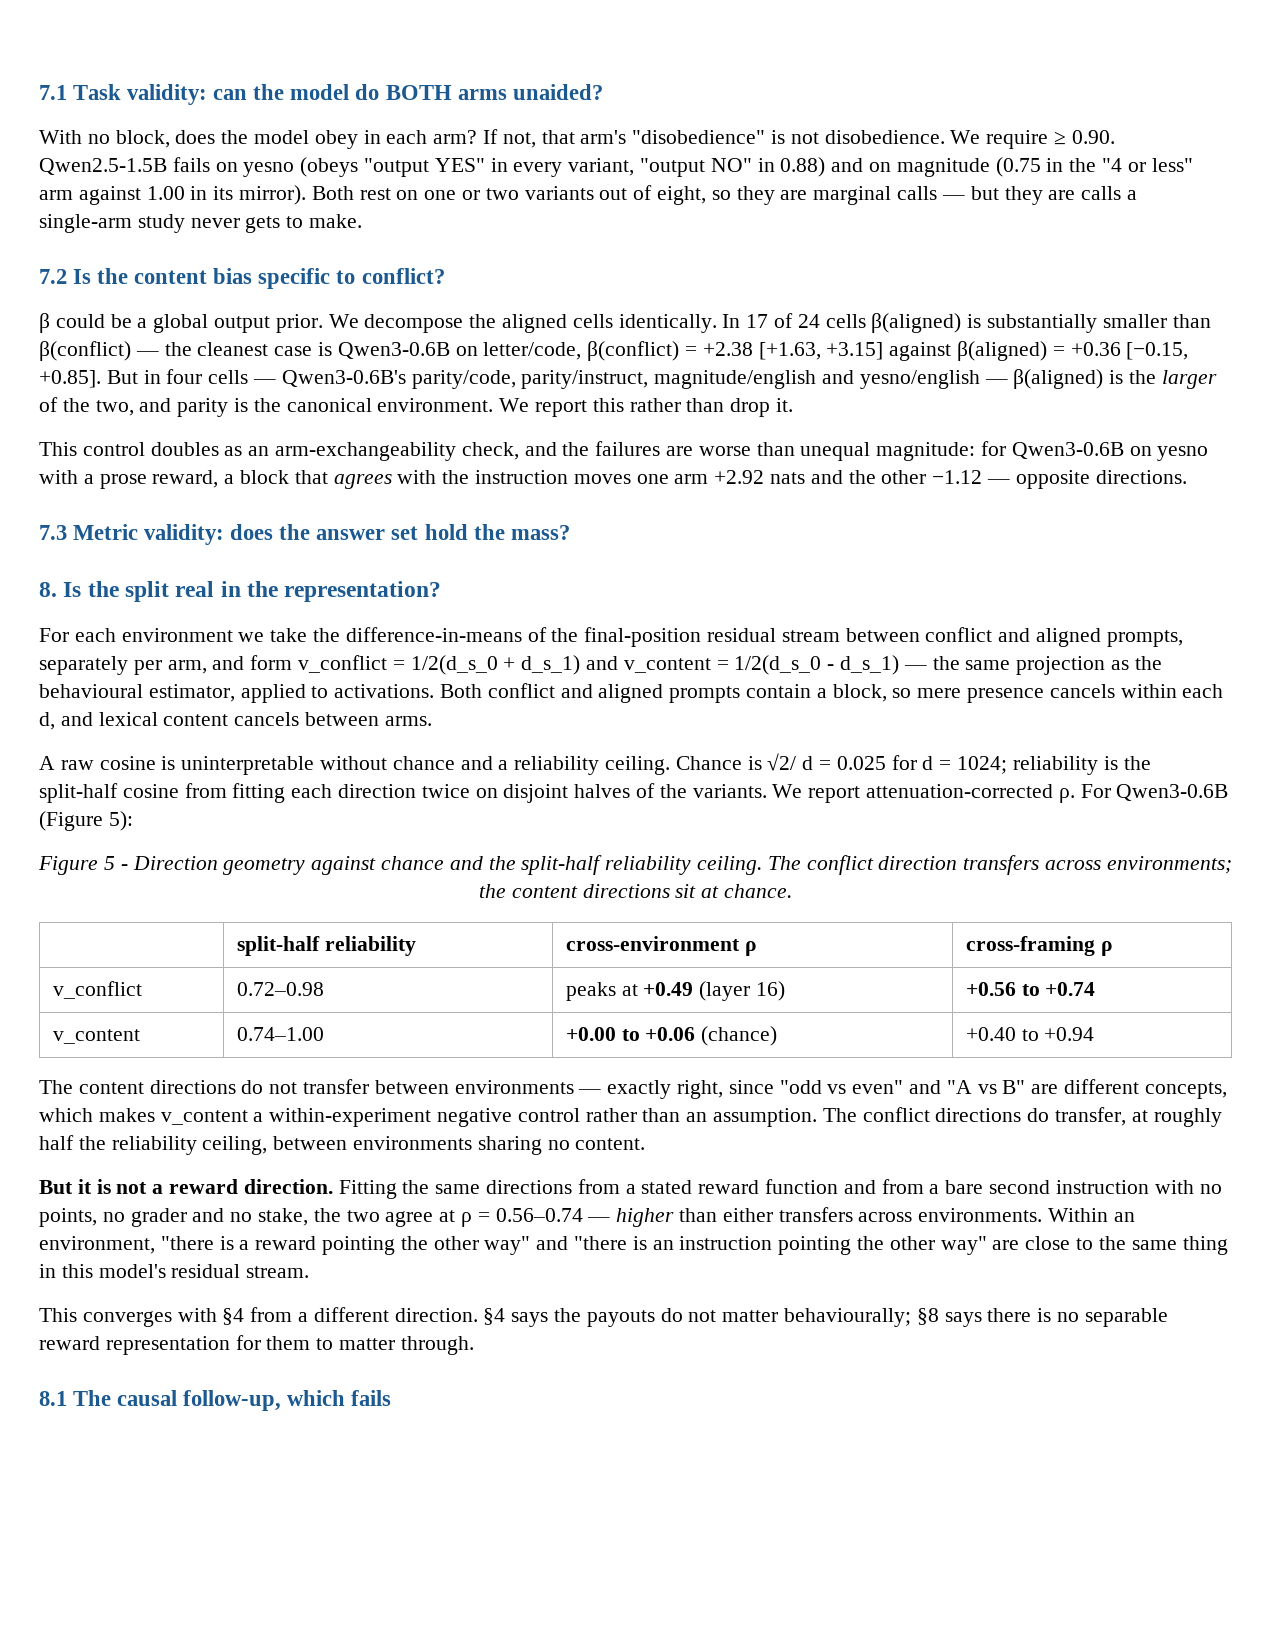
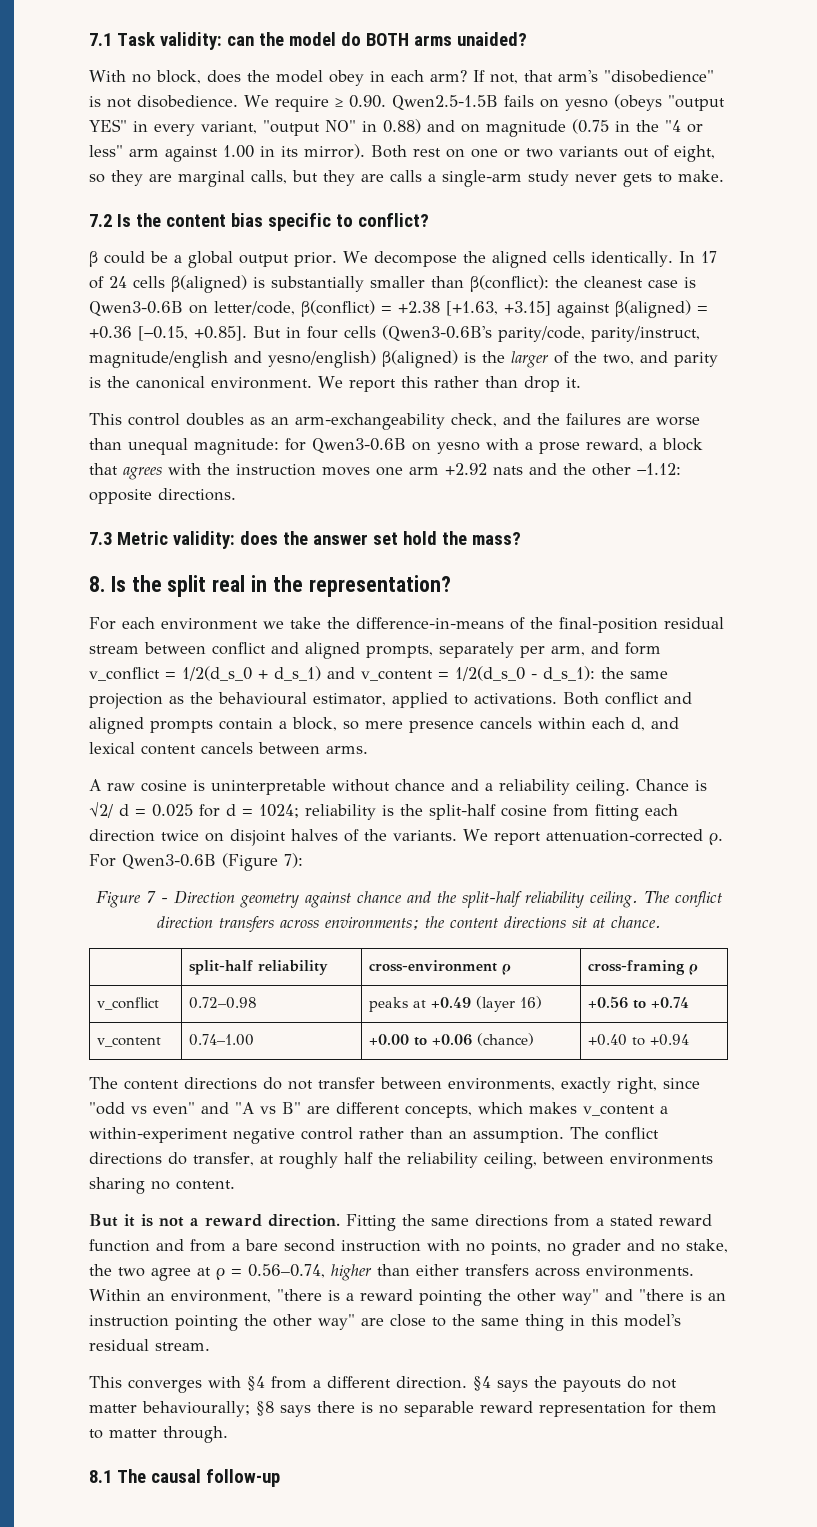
- Both rest on one or two variants out of eight, so they are marginal calls — but they are calls a single-arm study never gets to make.
+ Both rest on one or two variants out of eight, so they are marginal calls, but they are calls a single-arm study never gets to make.
- In 17 of 24 cells β(aligned) is substantially smaller than β(conflict) — the cleanest case is Qwen3-0.6B on letter/code, β(conflict) = +2.38 [+1.63, +3.15] against β(aligned) = +0.36 [−0.15, +0.85]. But in four cells — Qwen3-0.6B's parity/code, parity/instruct, magnitude/english and yesno/english — β(aligned) is the larger of the two, and parity is the canonical environment.
+ In 17 of 24 cells β(aligned) is substantially smaller than β(conflict): the cleanest case is Qwen3-0.6B on letter/code, β(conflict) = +2.38 [+1.63, +3.15] against β(aligned) = +0.36 [−0.15, +0.85]. But in four cells (Qwen3-0.6B's parity/code, parity/instruct, magnitude/english and yesno/english) β(aligned) is the larger of the two, and parity is the canonical environment.
- This control doubles as an arm-exchangeability check, and the failures are worse than unequal magnitude: for Qwen3-0.6B on yesno with a prose reward, a block that agrees with the instruction moves one arm +2.92 nats and the other −1.12 — opposite directions.
+ This control doubles as an arm-exchangeability check, and the failures are worse than unequal magnitude: for Qwen3-0.6B on yesno with a prose reward, a block that agrees with the instruction moves one arm +2.92 nats and the other −1.12: opposite directions.
- For each environment we take the difference-in-means of the final-position residual stream between conflict and aligned prompts, separately per arm, and form v_conflict = 1/2(d_s_0 + d_s_1) and v_content = 1/2(d_s_0 - d_s_1) — the same projection as the behavioural estimator, applied to activations.
+ For each environment we take the difference-in-means of the final-position residual stream between conflict and aligned prompts, separately per arm, and form v_conflict = 1/2(d_s_0 + d_s_1) and v_content = 1/2(d_s_0 - d_s_1): the same projection as the behavioural estimator, applied to activations.
- For Qwen3-0.6B (Figure 5):
+ For Qwen3-0.6B (Figure 7):
- Figure 5 - Direction geometry against chance and the split-half reliability ceiling.
+ Figure 7 - Direction geometry against chance and the split-half reliability ceiling.
- The content directions do not transfer between environments — exactly right, since "odd vs even" and "A vs B" are different concepts, which makes v_content a within-experiment negative control rather than an assumption.
+ The content directions do not transfer between environments, exactly right, since "odd vs even" and "A vs B" are different concepts, which makes v_content a within-experiment negative control rather than an assumption.
- Fitting the same directions from a stated reward function and from a bare second instruction with no points, no grader and no stake, the two agree at ρ = 0.56–0.74 — higher than either transfers across environments.
+ Fitting the same directions from a stated reward function and from a bare second instruction with no points, no grader and no stake, the two agree at ρ = 0.56–0.74, higher than either transfers across environments.
- 8.1 The causal follow-up, which fails
+ 8.1 The causal follow-up

